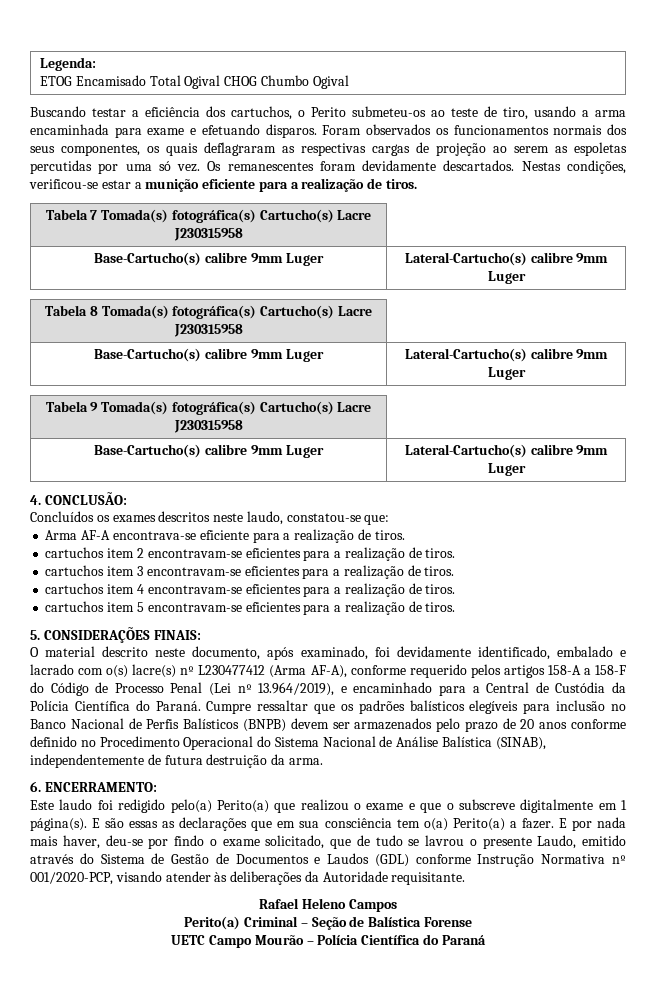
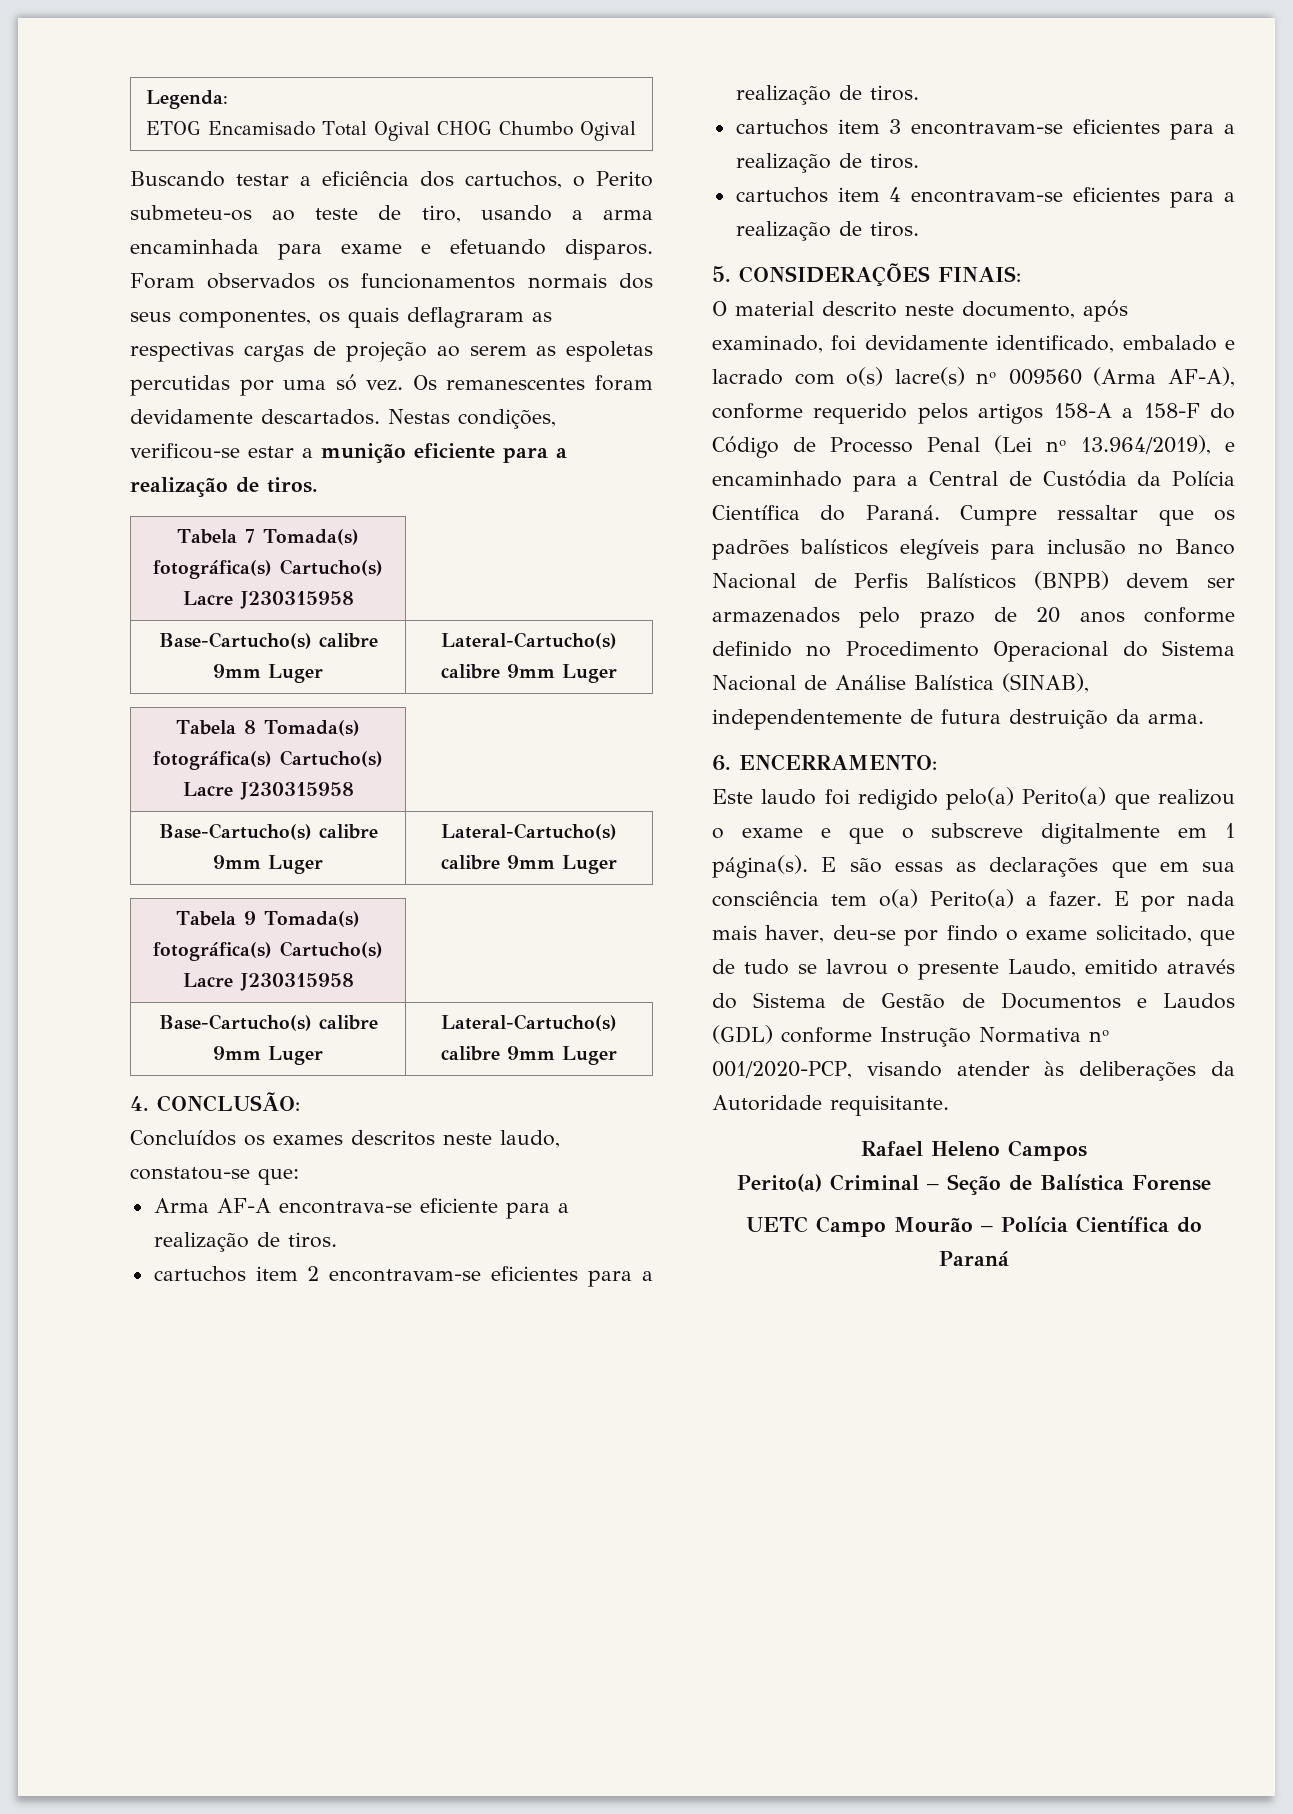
- cartuchos item 5 encontravam-se eficientes para a realização de tiros.
- O material descrito neste documento, após examinado, foi devidamente identificado, embalado e lacrado com o(s) lacre(s) nº L230477412 (Arma AF-A), conforme requerido pelos artigos 158-A a 158-F do Código de Processo Penal (Lei nº 13.964/2019), e encaminhado para a Central de Custódia da Polícia Científica do Paraná.
+ O material descrito neste documento, após examinado, foi devidamente identificado, embalado e lacrado com o(s) lacre(s) nº 009560 (Arma AF-A), conforme requerido pelos artigos 158-A a 158-F do Código de Processo Penal (Lei nº 13.964/2019), e encaminhado para a Central de Custódia da Polícia Científica do Paraná.

